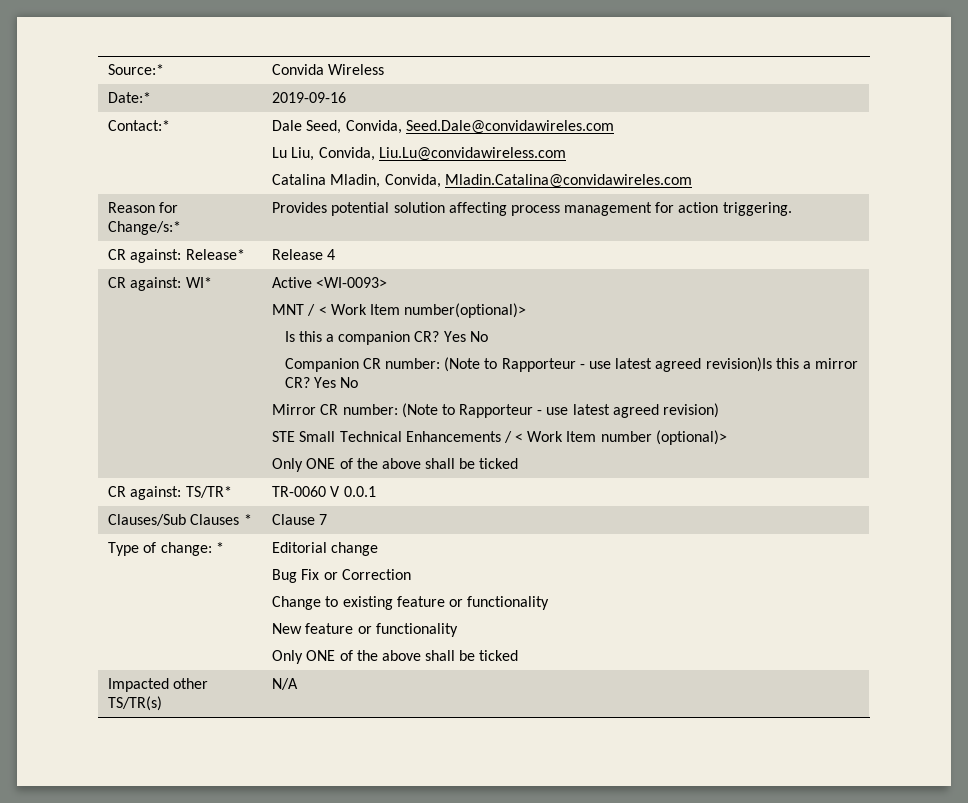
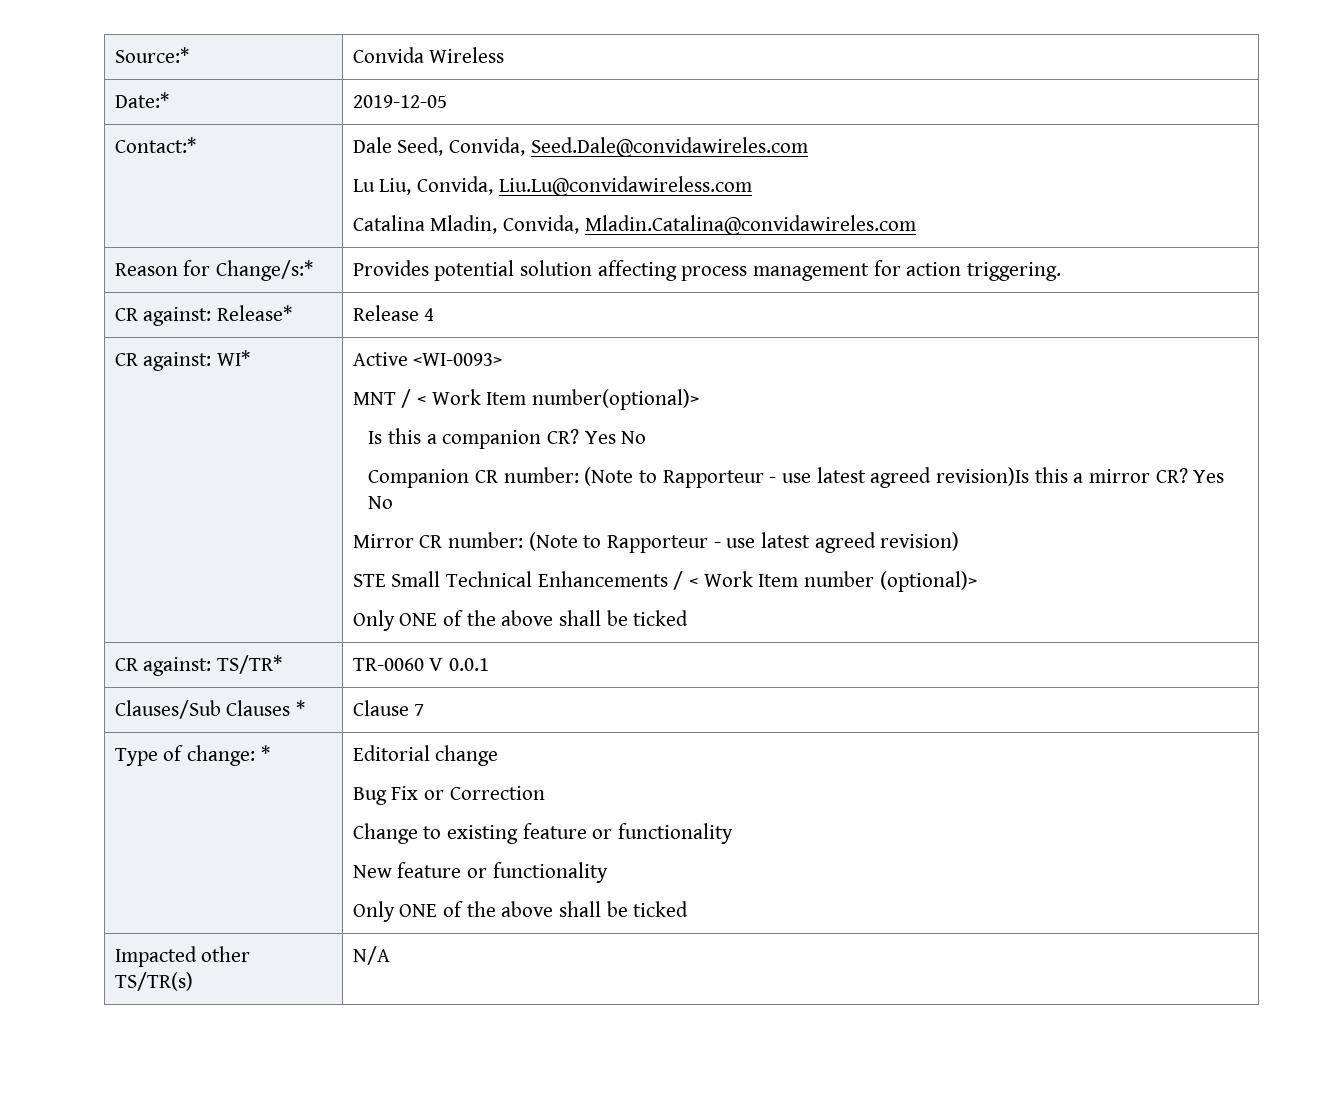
- Date:* | 2019-09-16
+ Date:* | 2019-12-05

